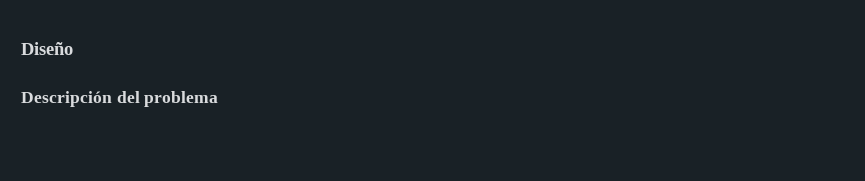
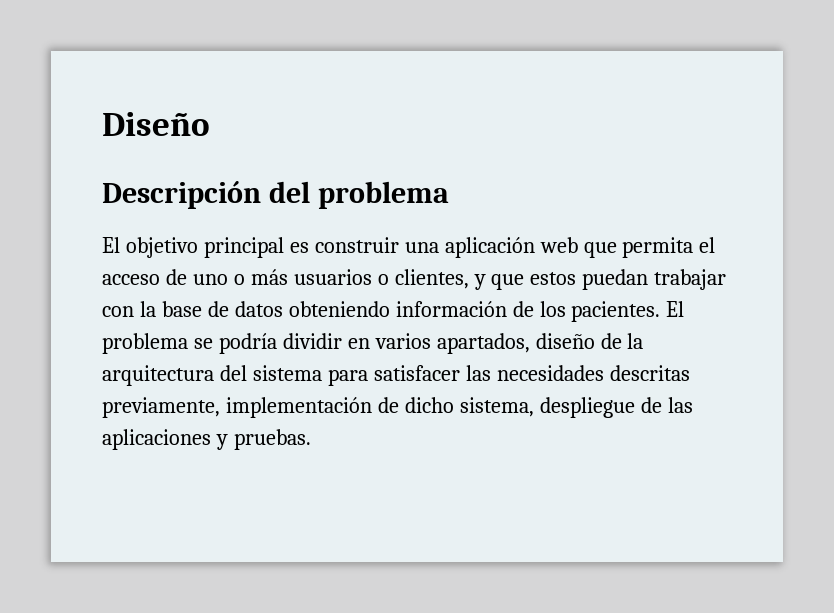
+ El objetivo principal es construir una aplicación web que permita el acceso de uno o más usuarios o clientes, y que estos puedan trabajar con la base de datos obteniendo información de los pacientes. El problema se podría dividir en varios apartados, diseño de la arquitectura del sistema para satisfacer las necesidades descritas previamente, implementación de dicho sistema, despliegue de las aplicaciones y pruebas.

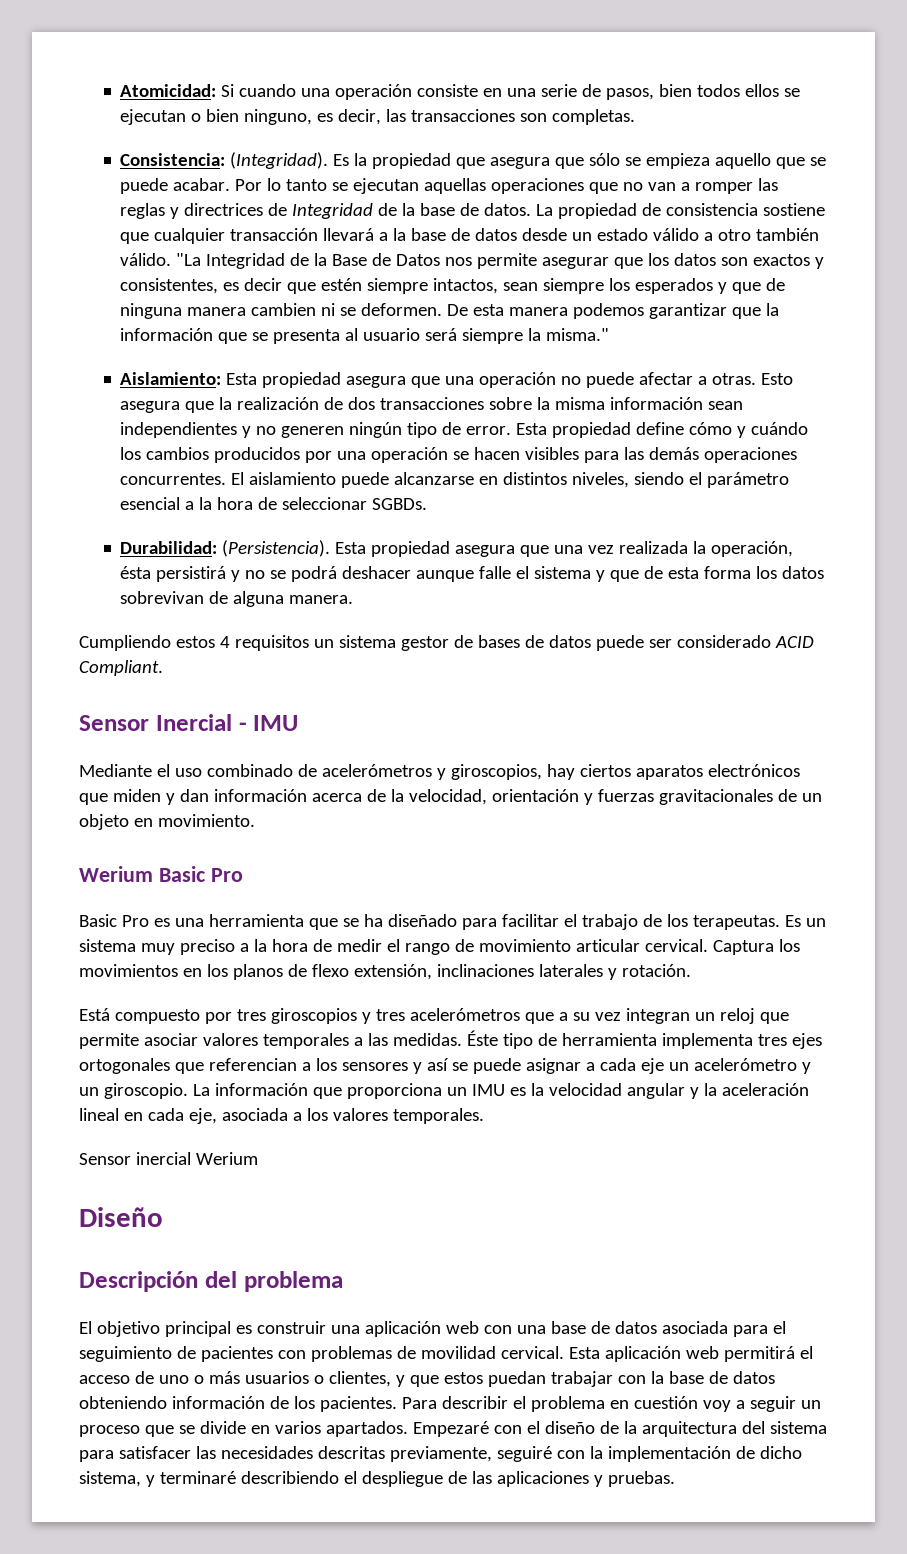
+ Atomicidad: Si cuando una operación consiste en una serie de pasos, bien todos ellos se ejecutan o bien ninguno, es decir, las transacciones son completas.
+ Consistencia: (Integridad). Es la propiedad que asegura que sólo se empieza aquello que se puede acabar. Por lo tanto se ejecutan aquellas operaciones que no van a romper las reglas y directrices de Integridad de la base de datos. La propiedad de consistencia sostiene que cualquier transacción llevará a la base de datos desde un estado válido a otro también válido. "La Integridad de la Base de Datos nos permite asegurar que los datos son exactos y consistentes, es decir que estén siempre intactos, sean siempre los esperados y que de ninguna manera cambien ni se deformen. De esta manera podemos garantizar que la información que se presenta al usuario será siempre la misma."
+ Aislamiento: Esta propiedad asegura que una operación no puede afectar a otras. Esto asegura que la realización de dos transacciones sobre la misma información sean independientes y no generen ningún tipo de error. Esta propiedad define cómo y cuándo los cambios producidos por una operación se hacen visibles para las demás operaciones concurrentes. El aislamiento puede alcanzarse en distintos niveles, siendo el parámetro esencial a la hora de seleccionar SGBDs.
+ Durabilidad: (Persistencia). Esta propiedad asegura que una vez realizada la operación, ésta persistirá y no se podrá deshacer aunque falle el sistema y que de esta forma los datos sobrevivan de alguna manera.
+ Cumpliendo estos 4 requisitos un sistema gestor de bases de datos puede ser considerado ACID Compliant.
+ Sensor Inercial - IMU
+ Mediante el uso combinado de acelerómetros y giroscopios, hay ciertos aparatos electrónicos que miden y dan información acerca de la velocidad, orientación y fuerzas gravitacionales de un objeto en movimiento.
+ Werium Basic Pro
+ Basic Pro es una herramienta que se ha diseñado para facilitar el trabajo de los terapeutas. Es un sistema muy preciso a la hora de medir el rango de movimiento articular cervical. Captura los movimientos en los planos de flexo extensión, inclinaciones laterales y rotación.
+ Está compuesto por tres giroscopios y tres acelerómetros que a su vez integran un reloj que permite asociar valores temporales a las medidas. Éste tipo de herramienta implementa tres ejes ortogonales que referencian a los sensores y así se puede asignar a cada eje un acelerómetro y un giroscopio. La información que proporciona un IMU es la velocidad angular y la aceleración lineal en cada eje, asociada a los valores temporales.
+ Sensor inercial Werium
- El objetivo principal es construir una aplicación web que permita el acceso de uno o más usuarios o clientes, y que estos puedan trabajar con la base de datos obteniendo información de los pacientes.
+ El objetivo principal es construir una aplicación web con una base de datos asociada para el seguimiento de pacientes con problemas de movilidad cervical. Esta aplicación web permitirá el acceso de uno o más usuarios o clientes, y que estos puedan trabajar con la base de datos obteniendo información de los pacientes.
- El problema se podría dividir en varios apartados, diseño de la arquitectura del sistema para satisfacer las necesidades descritas previamente, implementación de dicho sistema, despliegue de las aplicaciones y pruebas.
+ Para describir el problema en cuestión voy a seguir un proceso que se divide en varios apartados. Empezaré con el diseño de la arquitectura del sistema para satisfacer las necesidades descritas previamente, seguiré con la implementación de dicho sistema, y terminaré describiendo el despliegue de las aplicaciones y pruebas.

